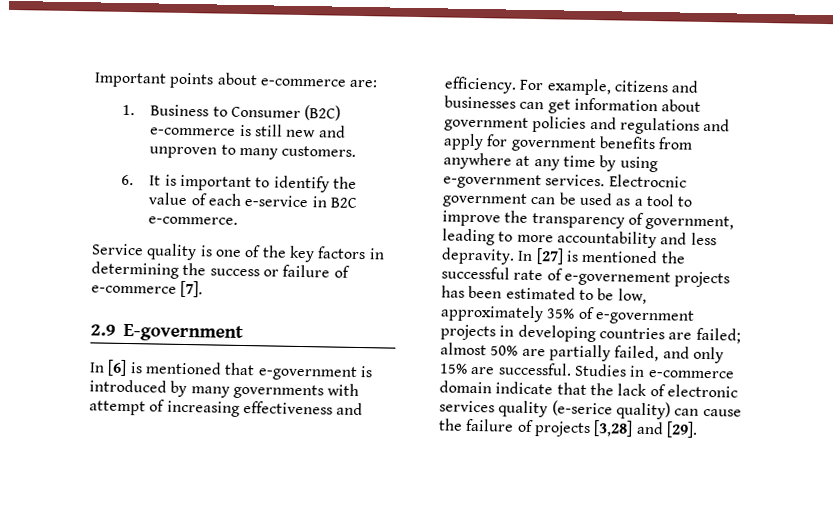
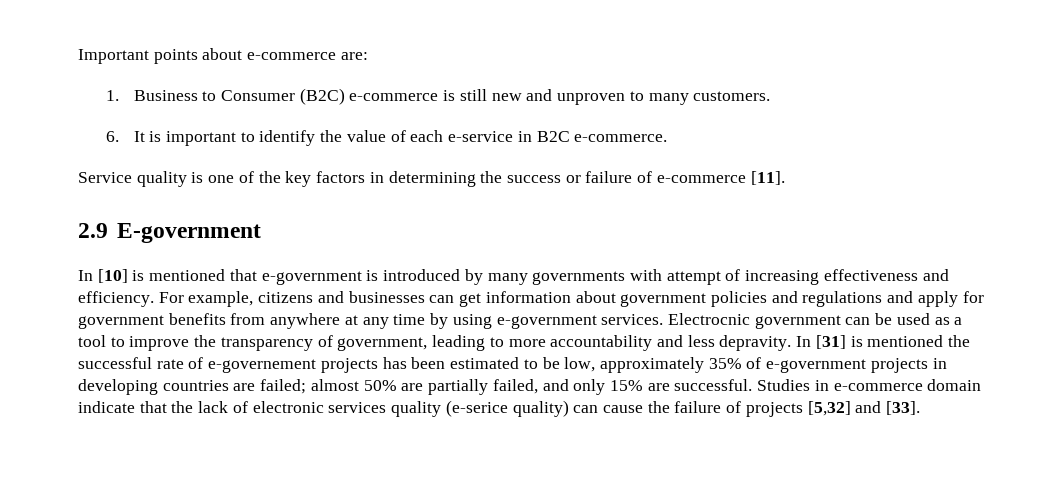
- Service quality is one of the key factors in determining the success or failure of e-commerce [7].
+ Service quality is one of the key factors in determining the success or failure of e-commerce [11].
- In [6] is mentioned that e-government is introduced by many governments with attempt of increasing effectiveness and efficiency.
+ In [10] is mentioned that e-government is introduced by many governments with attempt of increasing effectiveness and efficiency.
- In [27] is mentioned the successful rate of e-governement projects has been estimated to be low, approximately 35% of e-government projects in developing countries are failed; almost 50% are partially failed, and only 15% are successful.
+ In [31] is mentioned the successful rate of e-governement projects has been estimated to be low, approximately 35% of e-government projects in developing countries are failed; almost 50% are partially failed, and only 15% are successful.
- Studies in e-commerce domain indicate that the lack of electronic services quality (e-serice quality) can cause the failure of projects [3,28] and [29].
+ Studies in e-commerce domain indicate that the lack of electronic services quality (e-serice quality) can cause the failure of projects [5,32] and [33].

